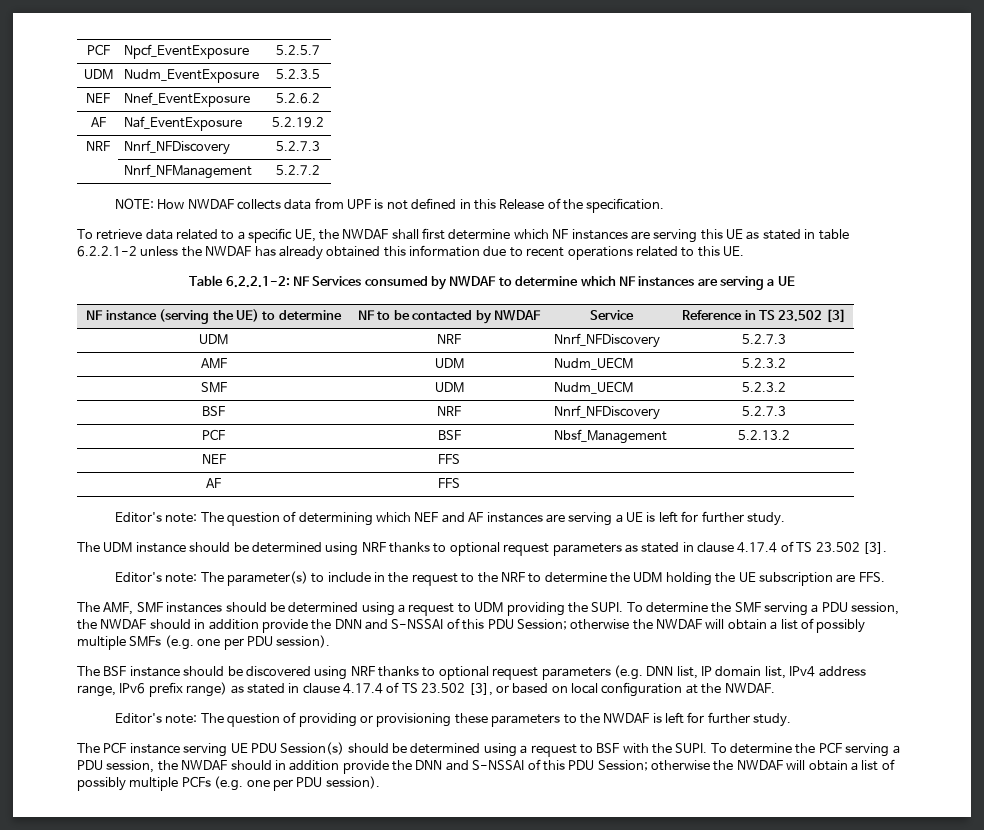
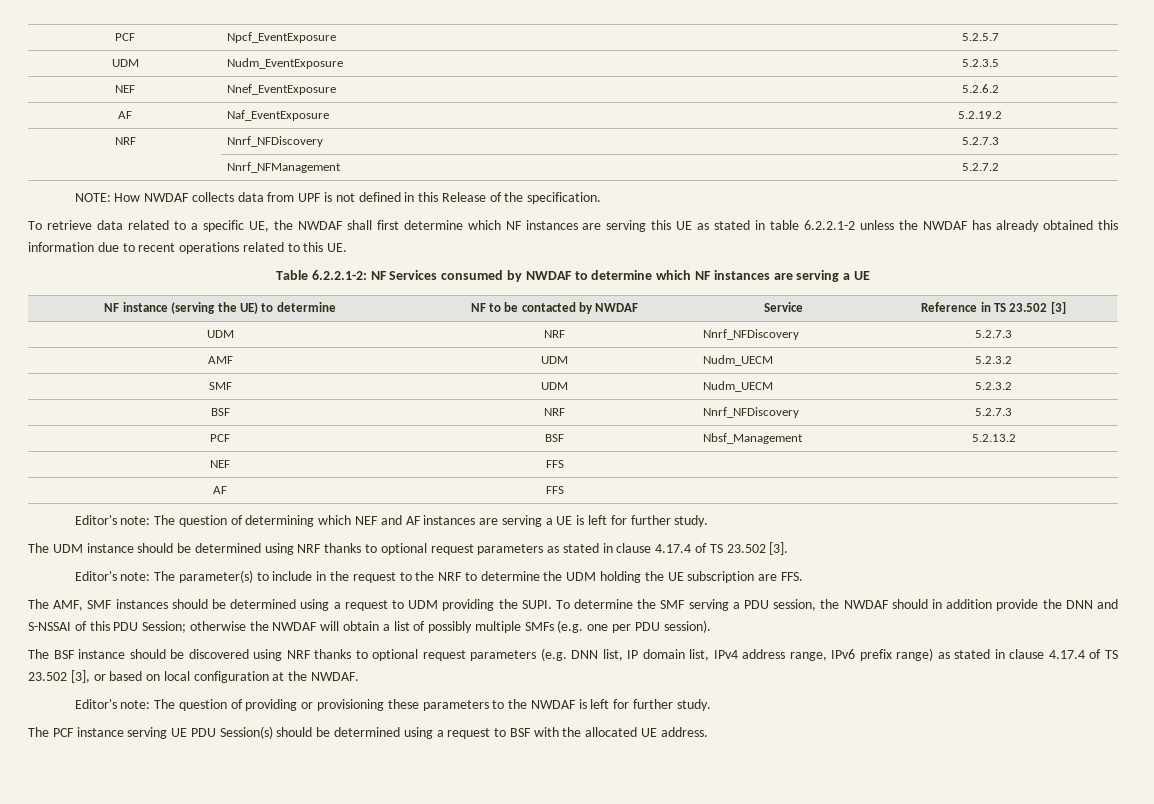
- The PCF instance serving UE PDU Session(s) should be determined using a request to BSF with the SUPI. To determine the PCF serving a PDU session, the NWDAF should in addition provide the DNN and S-NSSAI of this PDU Session; otherwise the NWDAF will obtain a list of possibly multiple PCFs (e.g. one per PDU session).
+ The PCF instance serving UE PDU Session(s) should be determined using a request to BSF with the allocated UE address.

